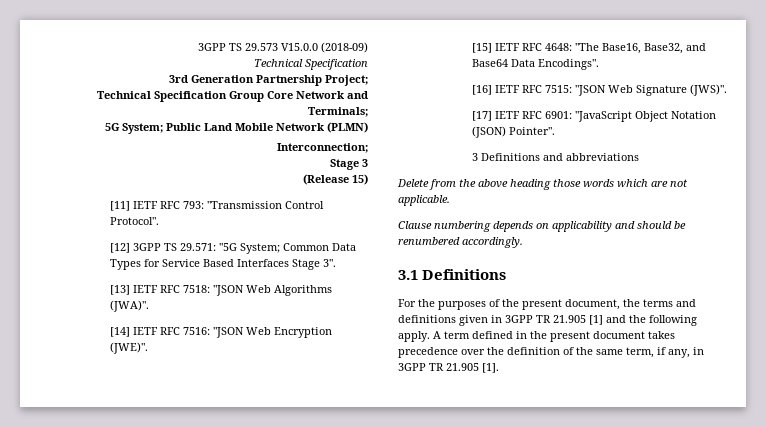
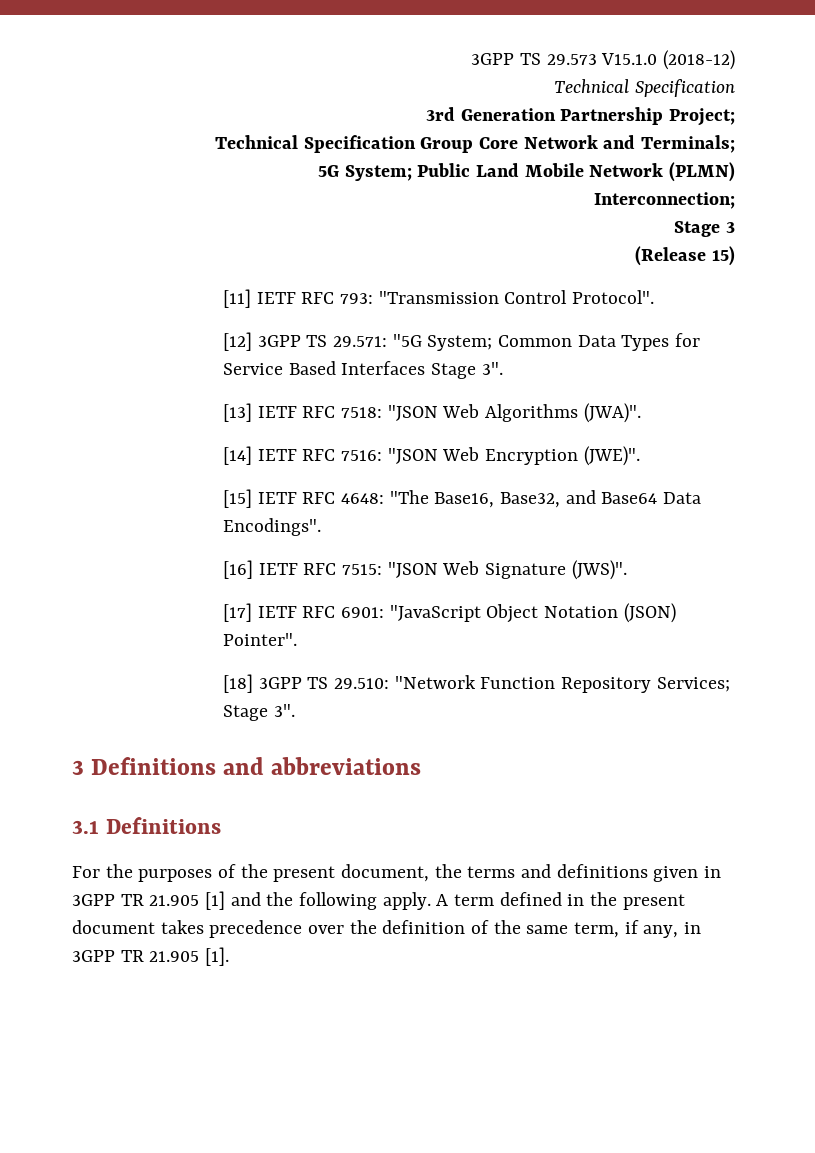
- 3GPP TS 29.573 V15.0.0 (2018-09)
+ 3GPP TS 29.573 V15.1.0 (2018-12)
+ [18] 3GPP TS 29.510: "Network Function Repository Services; Stage 3".
  3 Definitions and abbreviations
- Delete from the above heading those words which are not applicable.
- Clause numbering depends on applicability and should be renumbered accordingly.

